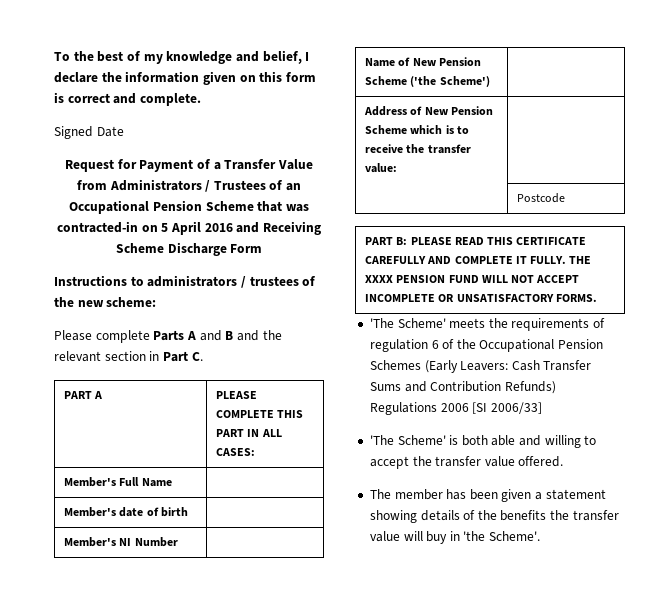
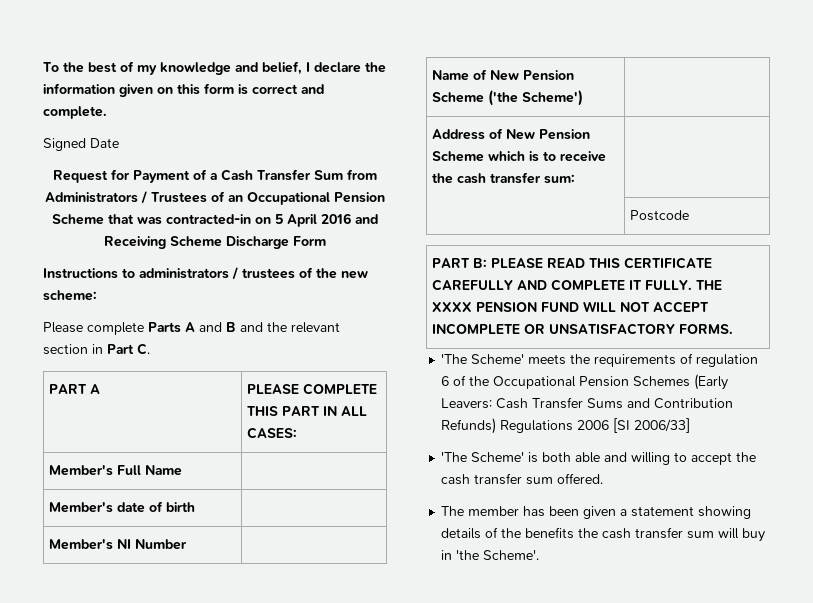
- Request for Payment of a Transfer Value from Administrators / Trustees of an Occupational Pension Scheme that was contracted-in on 5 April 2016 and Receiving Scheme Discharge Form
+ Request for Payment of a Cash Transfer Sum from Administrators / Trustees of an Occupational Pension Scheme that was contracted-in on 5 April 2016 and Receiving Scheme Discharge Form
- Address of New Pension Scheme which is to receive the transfer value: |
+ Address of New Pension Scheme which is to receive the cash transfer sum: |
- 'The Scheme' is both able and willing to accept the transfer value offered.
+ 'The Scheme' is both able and willing to accept the cash transfer sum offered.
- The member has been given a statement showing details of the benefits the transfer value will buy in 'the Scheme'.
+ The member has been given a statement showing details of the benefits the cash transfer sum will buy in 'the Scheme'.

